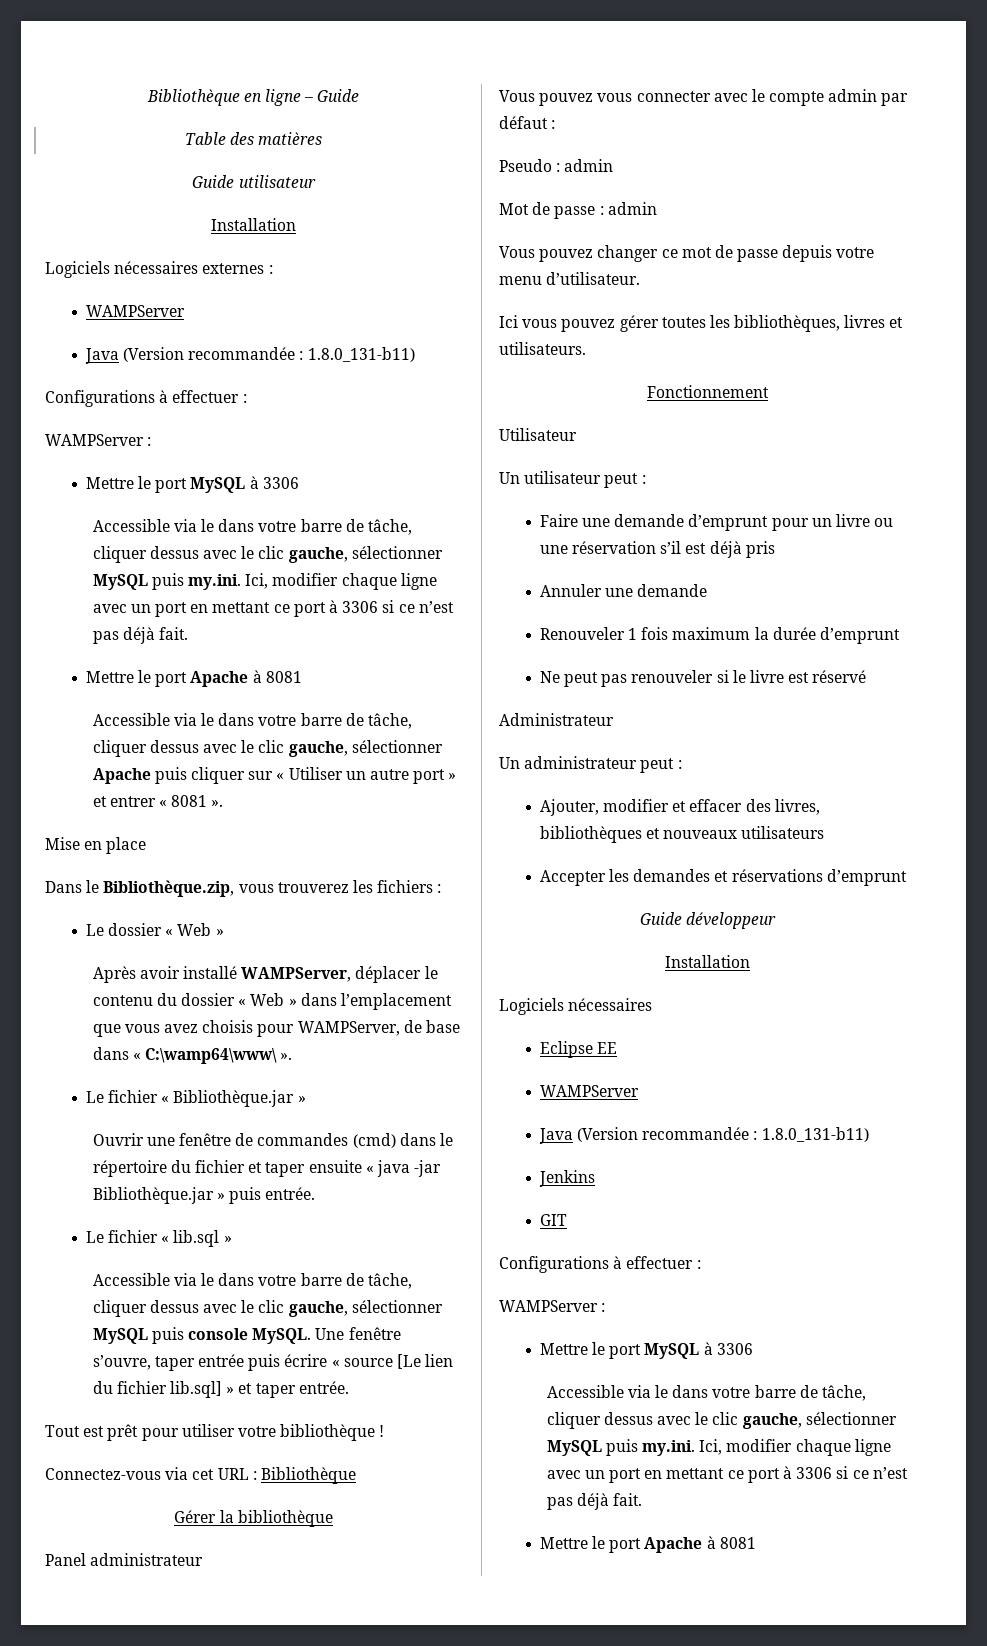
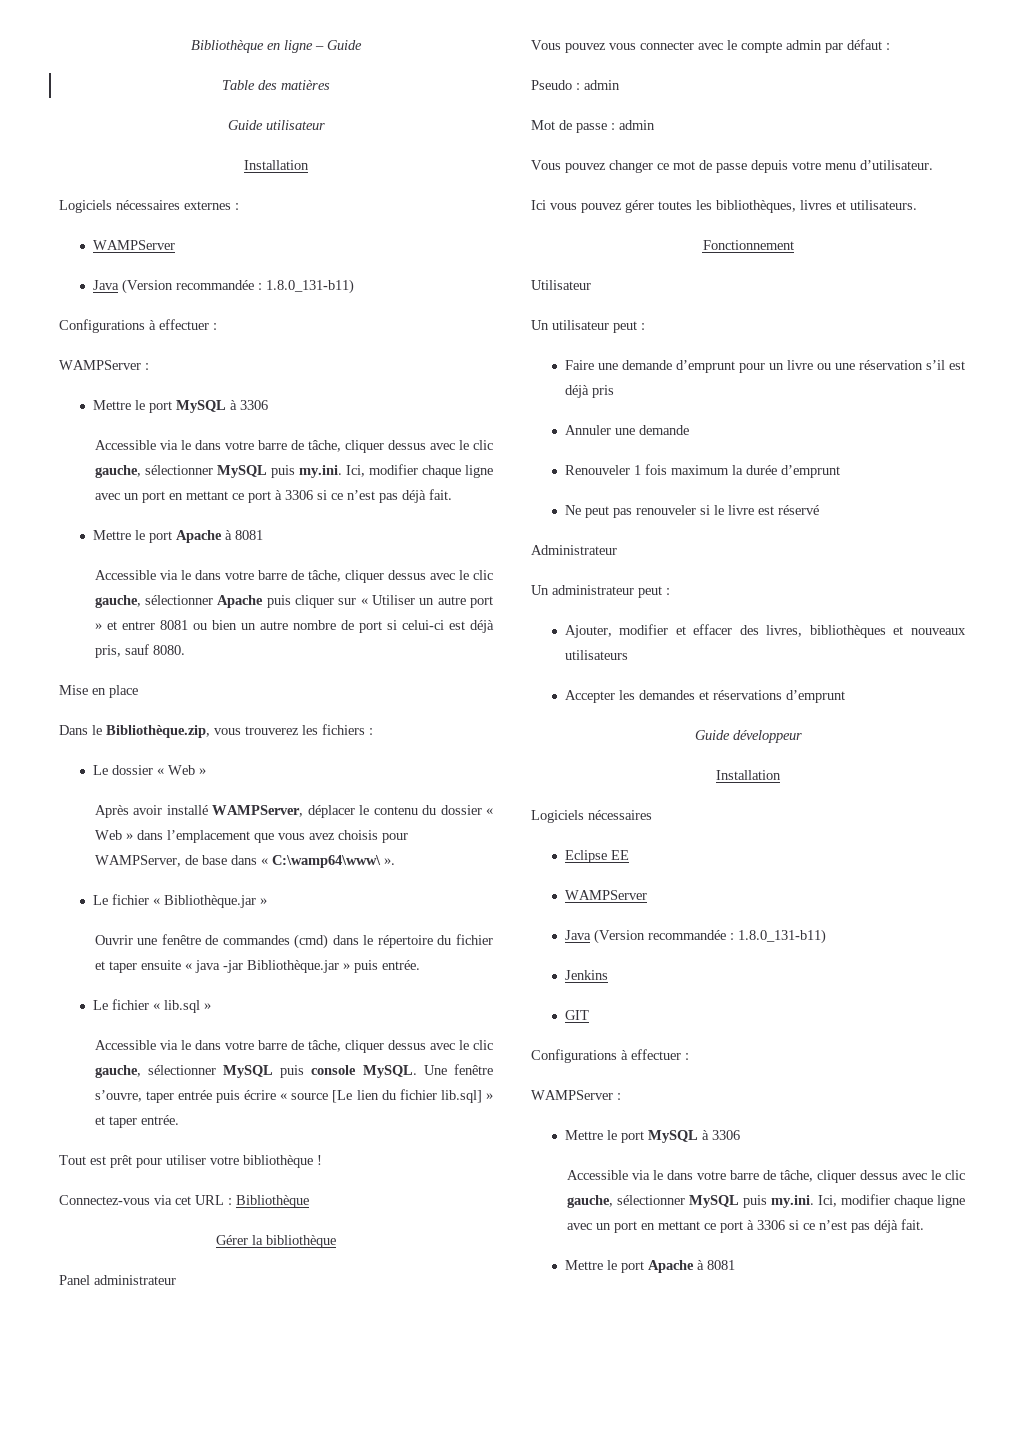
- Accessible via le dans votre barre de tâche, cliquer dessus avec le clic gauche, sélectionner Apache puis cliquer sur « Utiliser un autre port » et entrer « 8081 ».
+ Accessible via le dans votre barre de tâche, cliquer dessus avec le clic gauche, sélectionner Apache puis cliquer sur « Utiliser un autre port » et entrer 8081 ou bien un autre nombre de port si celui-ci est déjà pris, sauf 8080.

